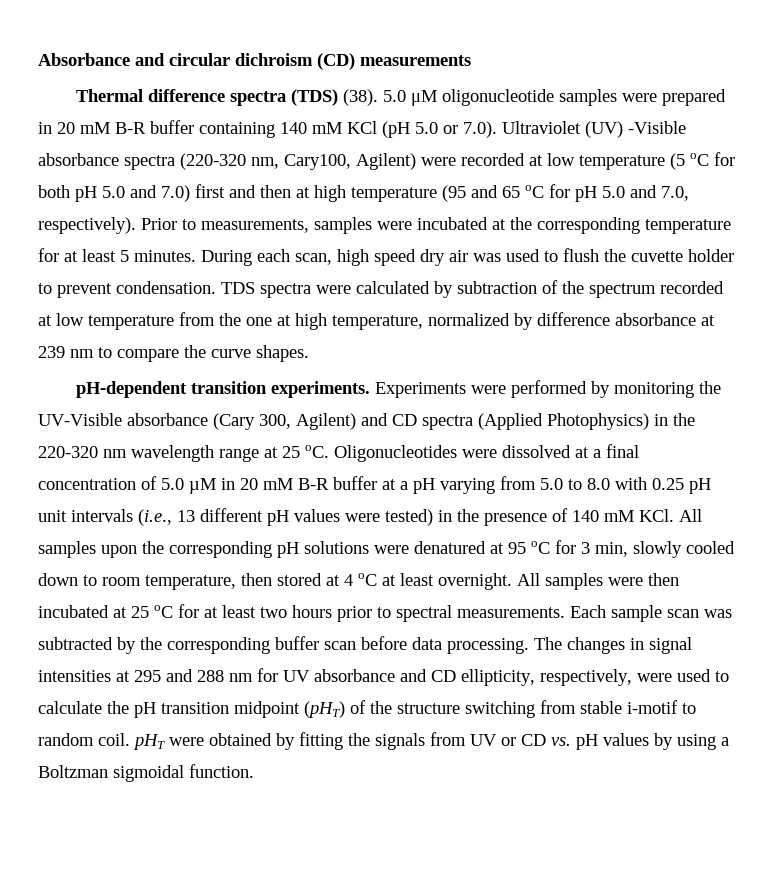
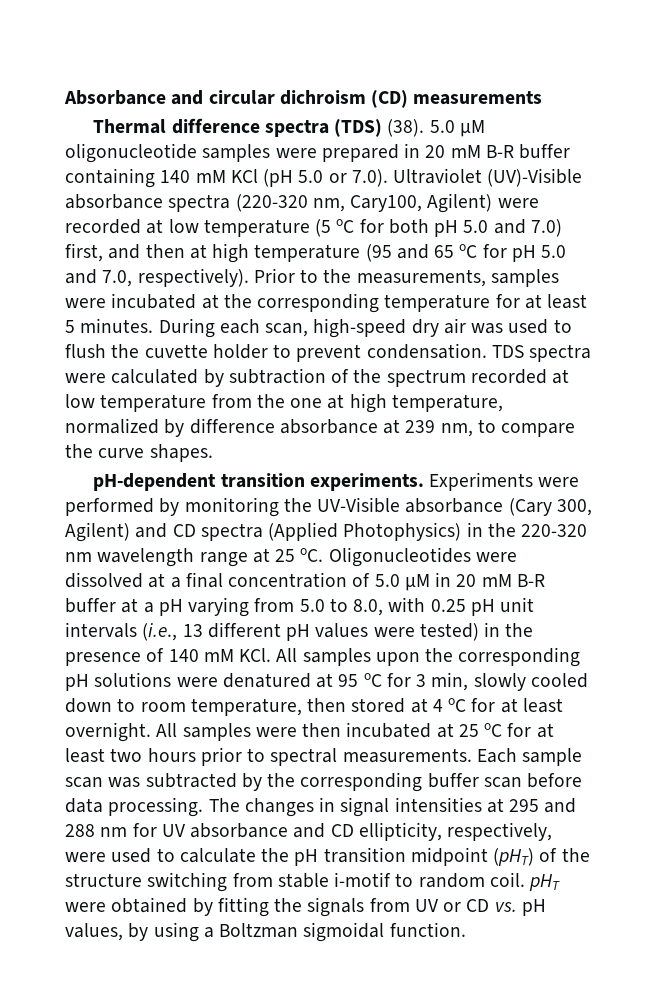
- 5.0 μM oligonucleotide samples were prepared in 20 mM B-R buffer containing 140 mM KCl (pH 5.0 or 7.0). Ultraviolet (UV) -Visible absorbance spectra (220-320 nm, Cary100, Agilent) were recorded at low temperature (5 oC for both pH 5.0 and 7.0) first and then at high temperature (95 and 65 oC for pH 5.0 and 7.0, respectively).
+ 5.0 μM oligonucleotide samples were prepared in 20 mM B-R buffer containing 140 mM KCl (pH 5.0 or 7.0). Ultraviolet (UV)-Visible absorbance spectra (220-320 nm, Cary100, Agilent) were recorded at low temperature (5 oC for both pH 5.0 and 7.0) first, and then at high temperature (95 and 65 oC for pH 5.0 and 7.0, respectively).
- Prior to measurements, samples were incubated at the corresponding temperature for at least 5 minutes.
+ Prior to the measurements, samples were incubated at the corresponding temperature for at least 5 minutes.
- During each scan, high speed dry air was used to flush the cuvette holder to prevent condensation.
+ During each scan, high-speed dry air was used to flush the cuvette holder to prevent condensation.
- TDS spectra were calculated by subtraction of the spectrum recorded at low temperature from the one at high temperature, normalized by difference absorbance at 239 nm to compare the curve shapes.
+ TDS spectra were calculated by subtraction of the spectrum recorded at low temperature from the one at high temperature, normalized by difference absorbance at 239 nm, to compare the curve shapes.
- Oligonucleotides were dissolved at a final concentration of 5.0 µM in 20 mM B-R buffer at a pH varying from 5.0 to 8.0 with 0.25 pH unit intervals (i.e., 13 different pH values were tested) in the presence of 140 mM KCl. All samples upon the corresponding pH solutions were denatured at 95 oC for 3 min, slowly cooled down to room temperature, then stored at 4 oC at least overnight.
+ Oligonucleotides were dissolved at a final concentration of 5.0 µM in 20 mM B-R buffer at a pH varying from 5.0 to 8.0, with 0.25 pH unit intervals (i.e., 13 different pH values were tested) in the presence of 140 mM KCl. All samples upon the corresponding pH solutions were denatured at 95 oC for 3 min, slowly cooled down to room temperature, then stored at 4 oC for at least overnight.
- The changes in signal intensities at 295 and 288 nm for UV absorbance and CD ellipticity, respectively, were used to calculate the pH transition midpoint (pHT) of the structure switching from stable i-motif to random coil. pHT were obtained by fitting the signals from UV or CD vs. pH values by using a Boltzman sigmoidal function.
+ The changes in signal intensities at 295 and 288 nm for UV absorbance and CD ellipticity, respectively, were used to calculate the pH transition midpoint (pHT) of the structure switching from stable i-motif to random coil. pHT were obtained by fitting the signals from UV or CD vs. pH values, by using a Boltzman sigmoidal function.

